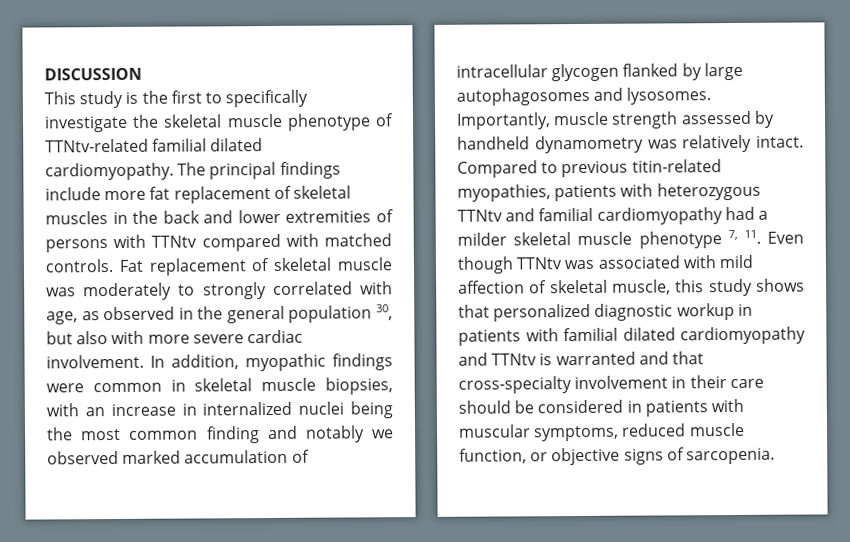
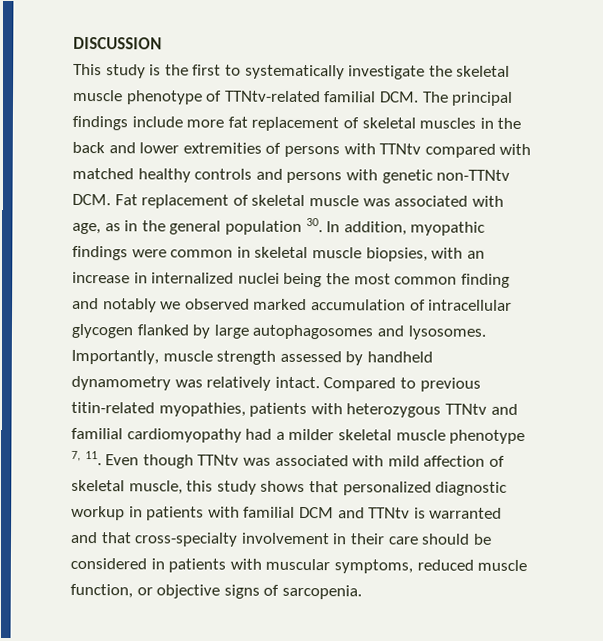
- This study is the first to specifically investigate the skeletal muscle phenotype of TTNtv-related familial dilated cardiomyopathy. The principal findings include more fat replacement of skeletal muscles in the back and lower extremities of persons with TTNtv compared with matched controls. Fat replacement of skeletal muscle was moderately to strongly correlated with age, as observed in the general population 30, but also with more severe cardiac involvement. In addition, myopathic findings were common in skeletal muscle biopsies, with an increase in internalized nuclei being the most common finding and notably we observed marked accumulation of intracellular glycogen flanked by large autophagosomes and lysosomes.
+ This study is the first to systematically investigate the skeletal muscle phenotype of TTNtv-related familial DCM. The principal findings include more fat replacement of skeletal muscles in the back and lower extremities of persons with TTNtv compared with matched healthy controls and persons with genetic non-TTNtv DCM. Fat replacement of skeletal muscle was associated with age, as in the general population 30. In addition, myopathic findings were common in skeletal muscle biopsies, with an increase in internalized nuclei being the most common finding and notably we observed marked accumulation of intracellular glycogen flanked by large autophagosomes and lysosomes.
- Compared to previous titin-related myopathies, patients with heterozygous TTNtv and familial cardiomyopathy had a milder skeletal muscle phenotype 7, 11. Even though TTNtv was associated with mild affection of skeletal muscle, this study shows that personalized diagnostic workup in patients with familial dilated cardiomyopathy and TTNtv is warranted and that cross-specialty involvement in their care should be considered in patients with muscular symptoms, reduced muscle function, or objective signs of sarcopenia.
+ Compared to previous titin-related myopathies, patients with heterozygous TTNtv and familial cardiomyopathy had a milder skeletal muscle phenotype 7, 11. Even though TTNtv was associated with mild affection of skeletal muscle, this study shows that personalized diagnostic workup in patients with familial DCM and TTNtv is warranted and that cross-specialty involvement in their care should be considered in patients with muscular symptoms, reduced muscle function, or objective signs of sarcopenia.

